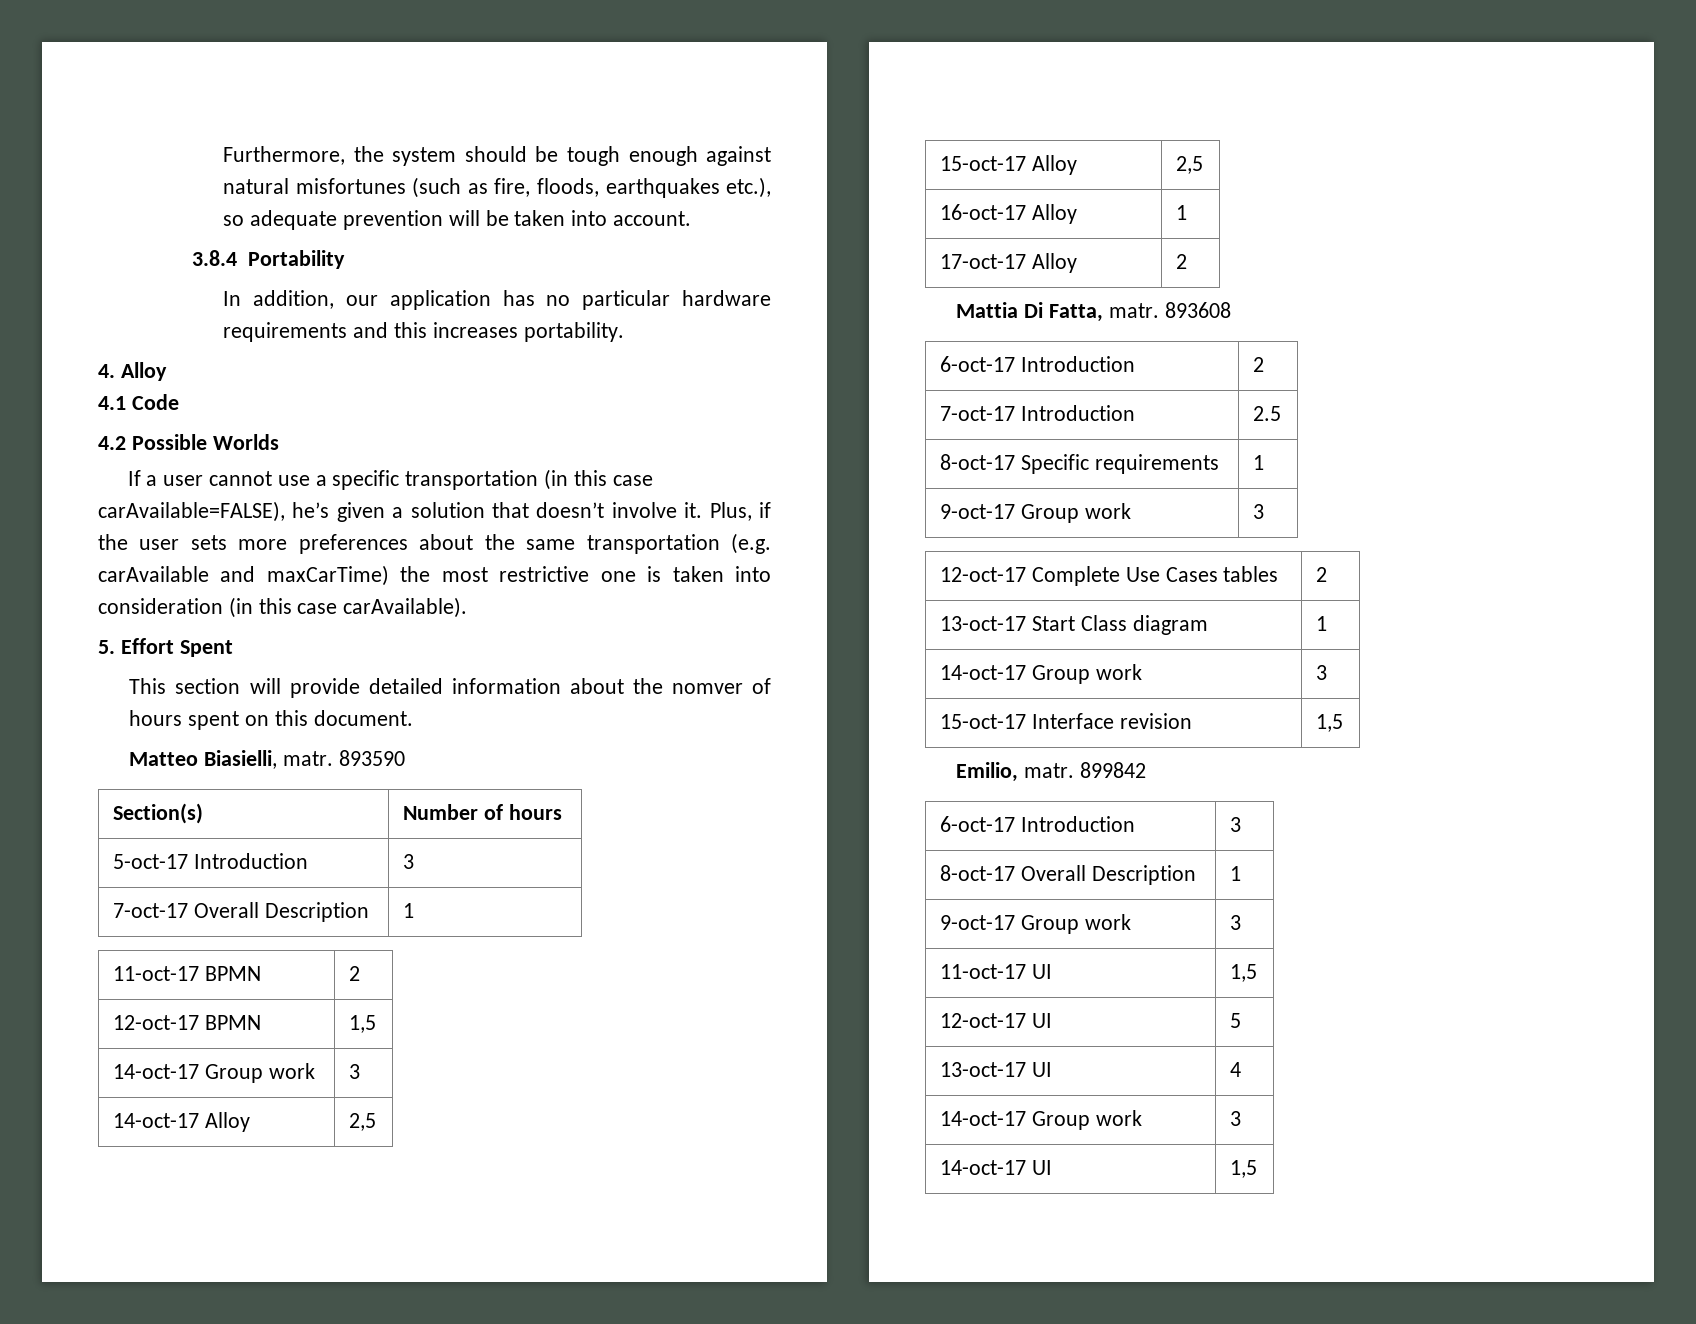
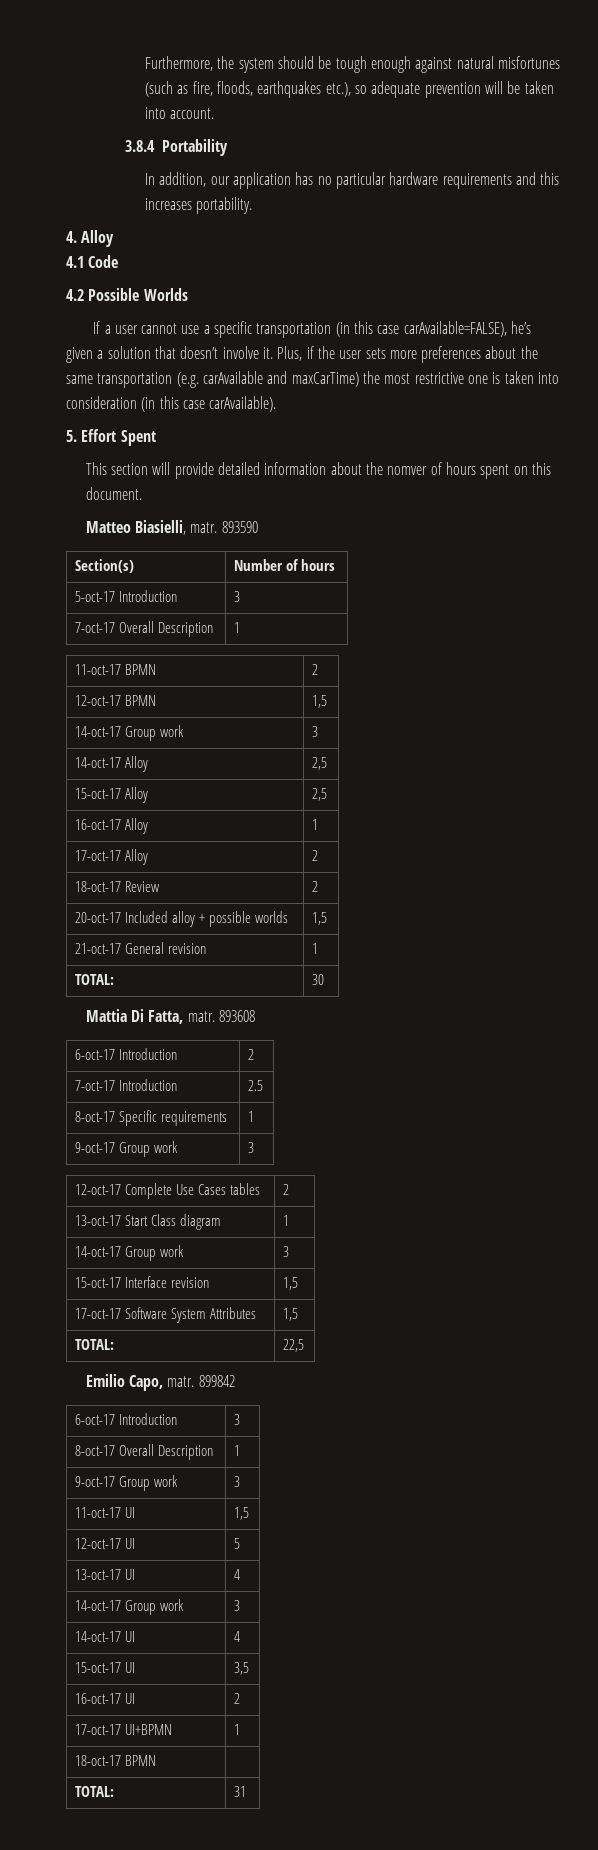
+ 18-oct-17 Review | 2
+ 20-oct-17 Included alloy + possible worlds | 1,5
+ 21-oct-17 General revision | 1
+ TOTAL: | 30
- Emilio, matr.
+ 17-oct-17 Software System Attributes | 1,5
+ TOTAL: | 22,5
+ Emilio Capo, matr.
- 14-oct-17 UI | 1,5
+ 14-oct-17 UI | 4
+ 15-oct-17 UI | 3,5
+ 16-oct-17 UI | 2
+ 17-oct-17 UI+BPMN | 1
+ 18-oct-17 BPMN |
+ TOTAL: | 31

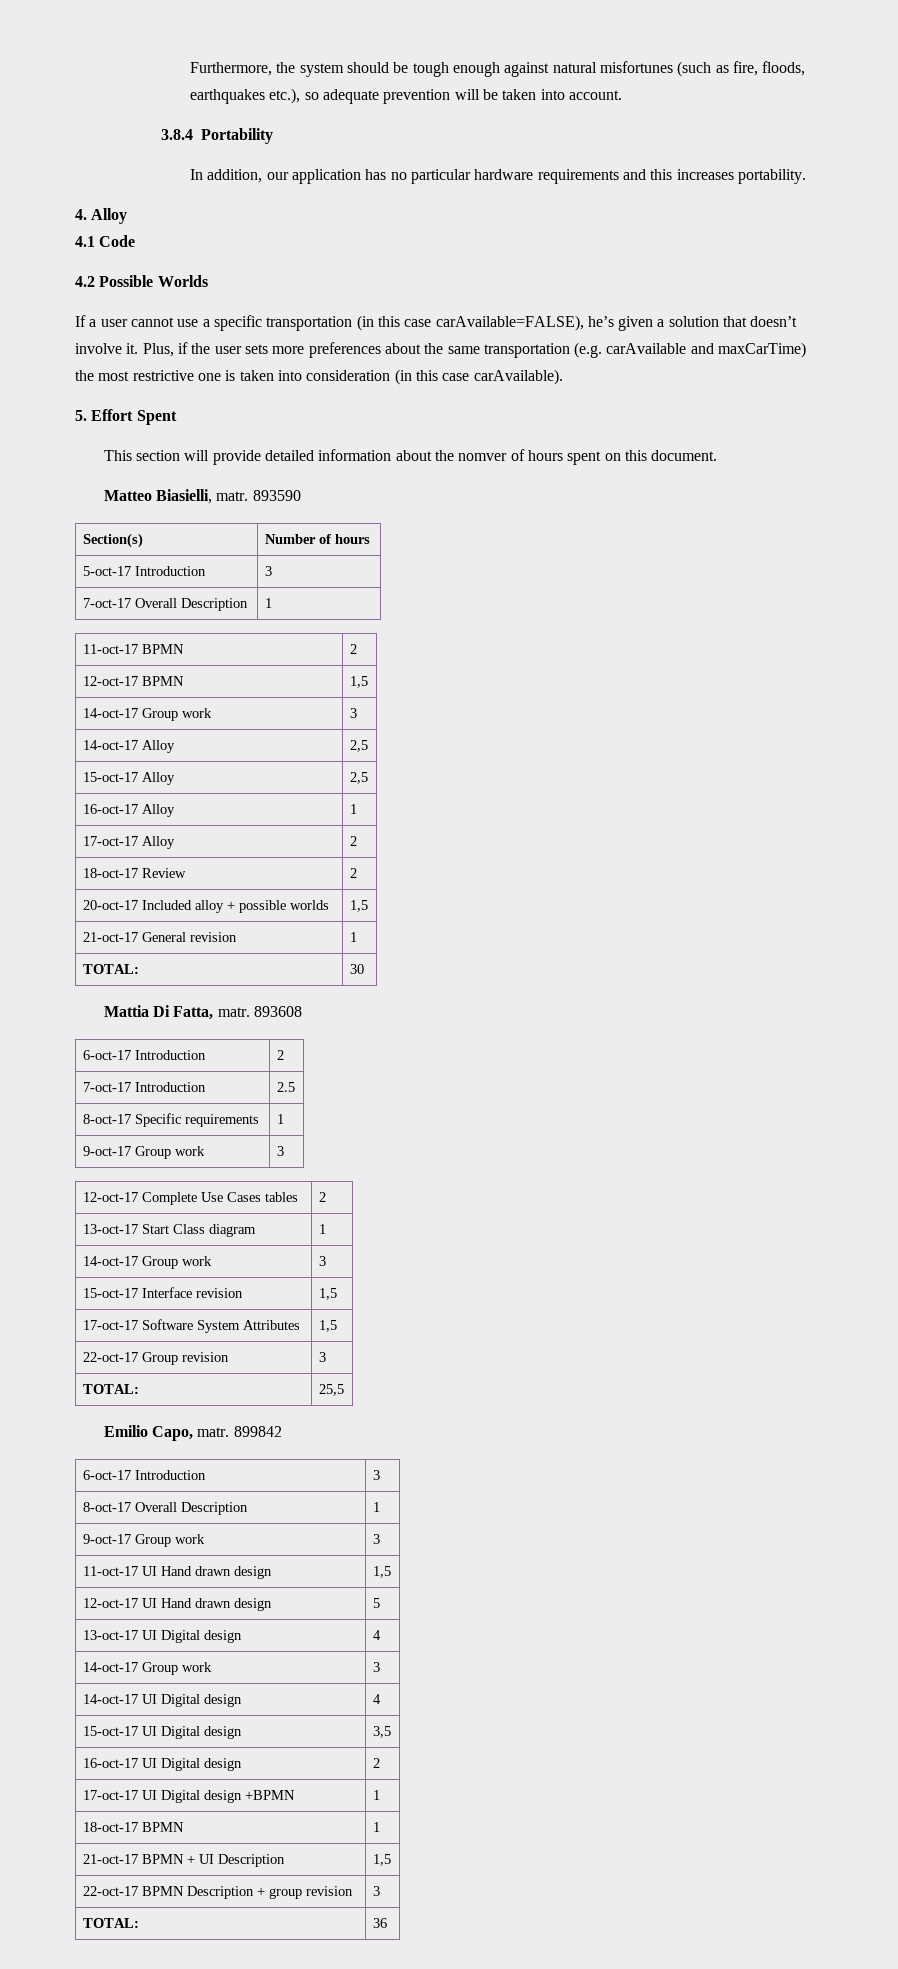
- TOTAL: | 22,5
+ 22-oct-17 Group revision | 3
+ TOTAL: | 25,5
- 11-oct-17 UI | 1,5
+ 11-oct-17 UI Hand drawn design | 1,5
- 12-oct-17 UI | 5
+ 12-oct-17 UI Hand drawn design | 5
- 13-oct-17 UI | 4
+ 13-oct-17 UI Digital design | 4
- 14-oct-17 UI | 4
+ 14-oct-17 UI Digital design | 4
- 15-oct-17 UI | 3,5
+ 15-oct-17 UI Digital design | 3,5
- 16-oct-17 UI | 2
+ 16-oct-17 UI Digital design | 2
- 17-oct-17 UI+BPMN | 1
+ 17-oct-17 UI Digital design +BPMN | 1
- 18-oct-17 BPMN |
- TOTAL: | 31
+ 18-oct-17 BPMN | 1
+ 21-oct-17 BPMN + UI Description | 1,5
+ 22-oct-17 BPMN Description + group revision | 3
+ TOTAL: | 36

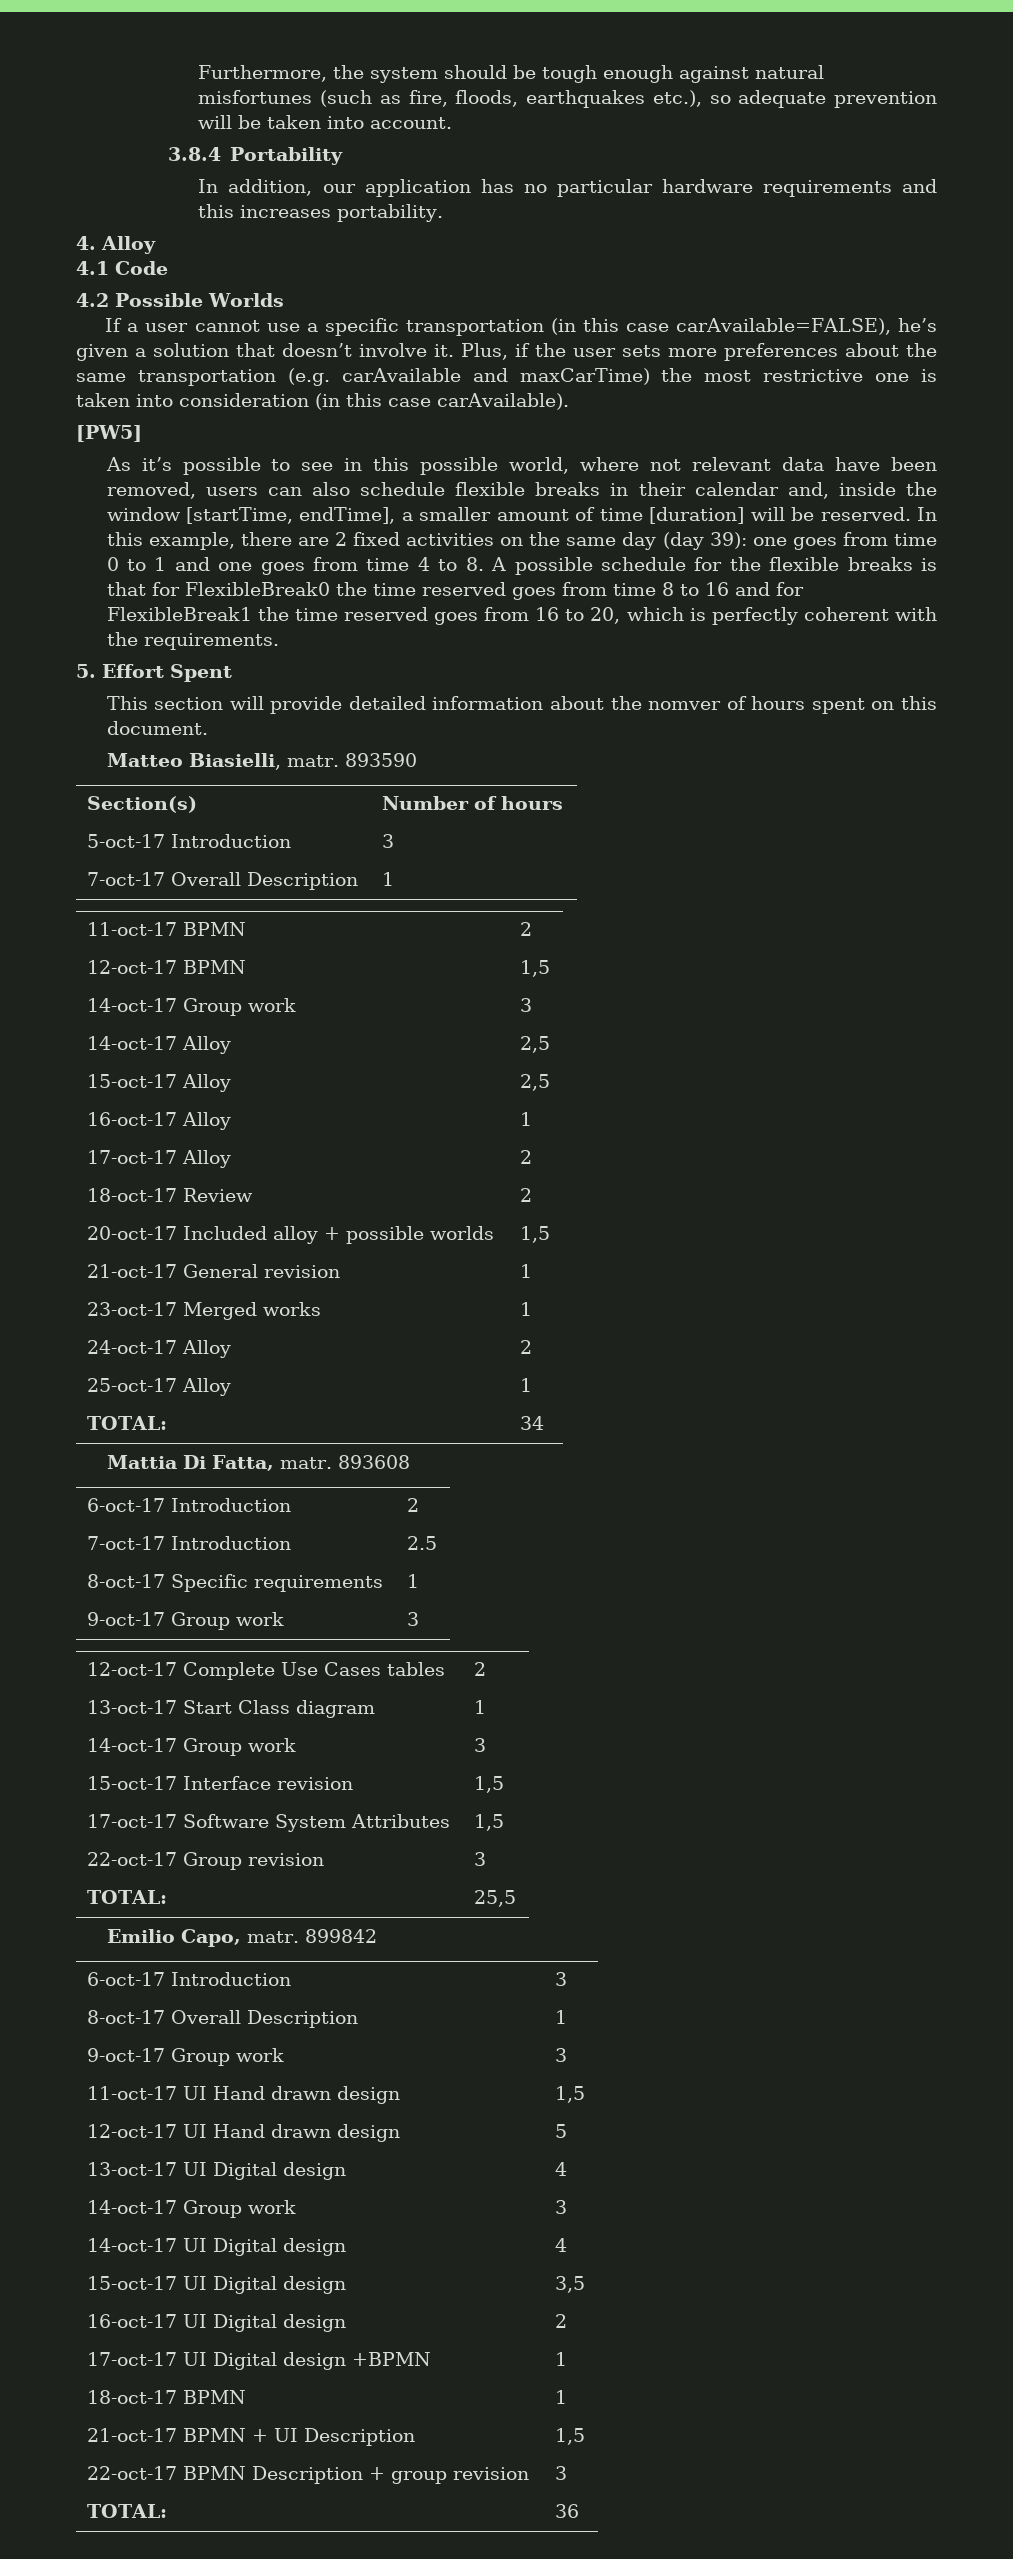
+ [PW5]
+ As it’s possible to see in this possible world, where not relevant data have been removed, users can also schedule flexible breaks in their calendar and, inside the window [startTime, endTime], a smaller amount of time [duration] will be reserved. In this example, there are 2 fixed activities on the same day (day 39): one goes from time 0 to 1 and one goes from time 4 to 8. A possible schedule for the flexible breaks is that for FlexibleBreak0 the time reserved goes from time 8 to 16 and for FlexibleBreak1 the time reserved goes from 16 to 20, which is perfectly coherent with the requirements.
- TOTAL: | 30
+ 23-oct-17 Merged works | 1
+ 24-oct-17 Alloy | 2
+ 25-oct-17 Alloy | 1
+ TOTAL: | 34

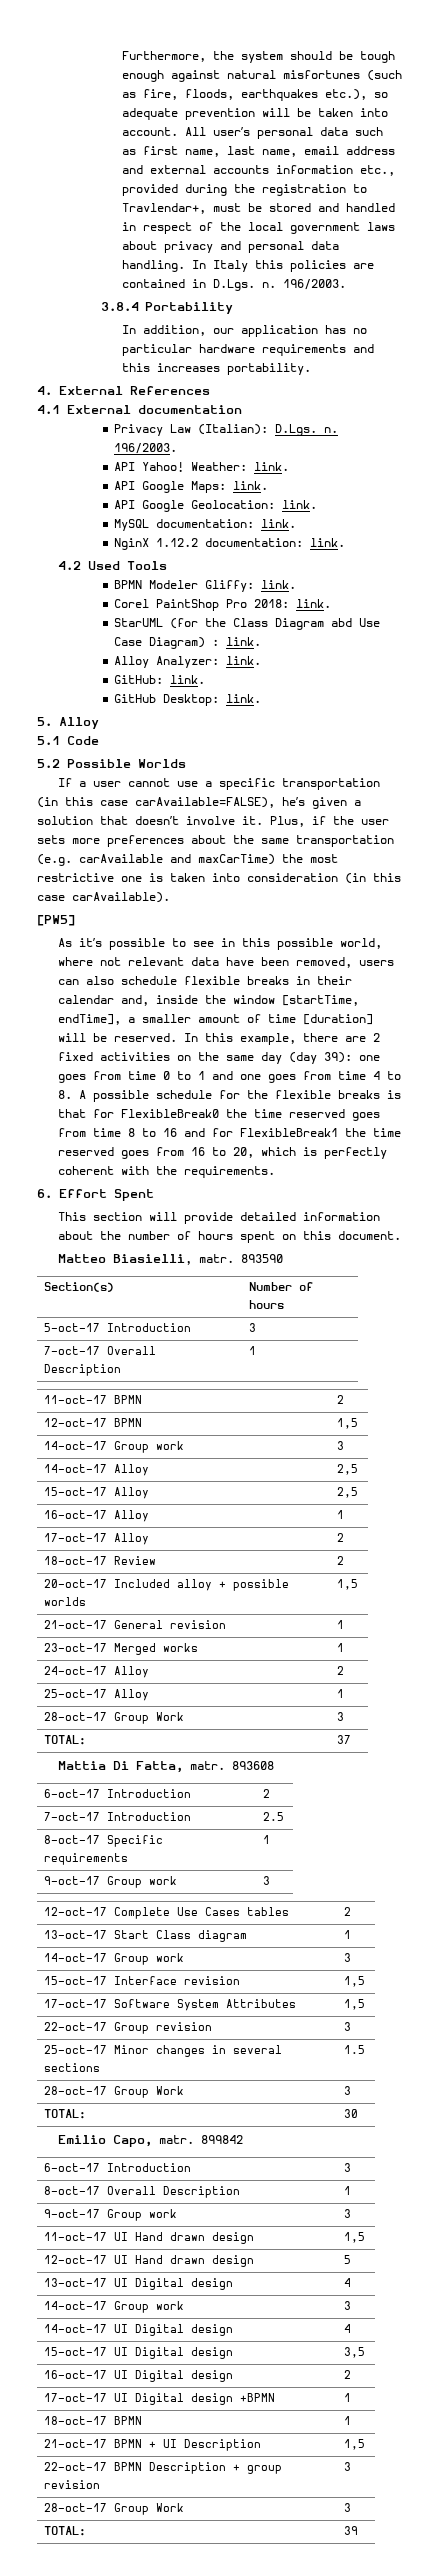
+ All user’s personal data such as first name, last name, email address and external accounts information etc., provided during the registration to Travlendar+, must be stored and handled in respect of the local government laws about privacy and personal data handling. In Italy this policies are contained in D.Lgs. n. 196/2003.
- 4. Alloy
+ 4. External References
+ 4.1 External documentation
+ Privacy Law (Italian): D.Lgs. n. 196/2003.
+ API Yahoo! Weather: link.
+ API Google Maps: link.
+ API Google Geolocation: link.
+ MySQL documentation: link.
+ NginX 1.12.2 documentation: link.
+ 4.2 Used Tools
+ BPMN Modeler Gliffy: link.
+ Corel PaintShop Pro 2018: link.
+ StarUML (for the Class Diagram abd Use Case Diagram) : link.
+ Alloy Analyzer: link.
+ GitHub: link.
+ GitHub Desktop: link.
+ 5. Alloy
- 4.1 Code
+ 5.1 Code
- 4.2 Possible Worlds
+ 5.2 Possible Worlds
- 5. Effort Spent
+ 6. Effort Spent
- This section will provide detailed information about the nomver of hours spent on this document.
+ This section will provide detailed information about the number of hours spent on this document.
  25-oct-17 Alloy | 1
- TOTAL: | 34
+ 28-oct-17 Group Work | 3
+ TOTAL: | 37
- TOTAL: | 25,5
+ 25-oct-17 Minor changes in several sections | 1.5
+ 28-oct-17 Group Work | 3
+ TOTAL: | 30
  22-oct-17 BPMN Description + group revision | 3
- TOTAL: | 36
+ 28-oct-17 Group Work | 3
+ TOTAL: | 39

